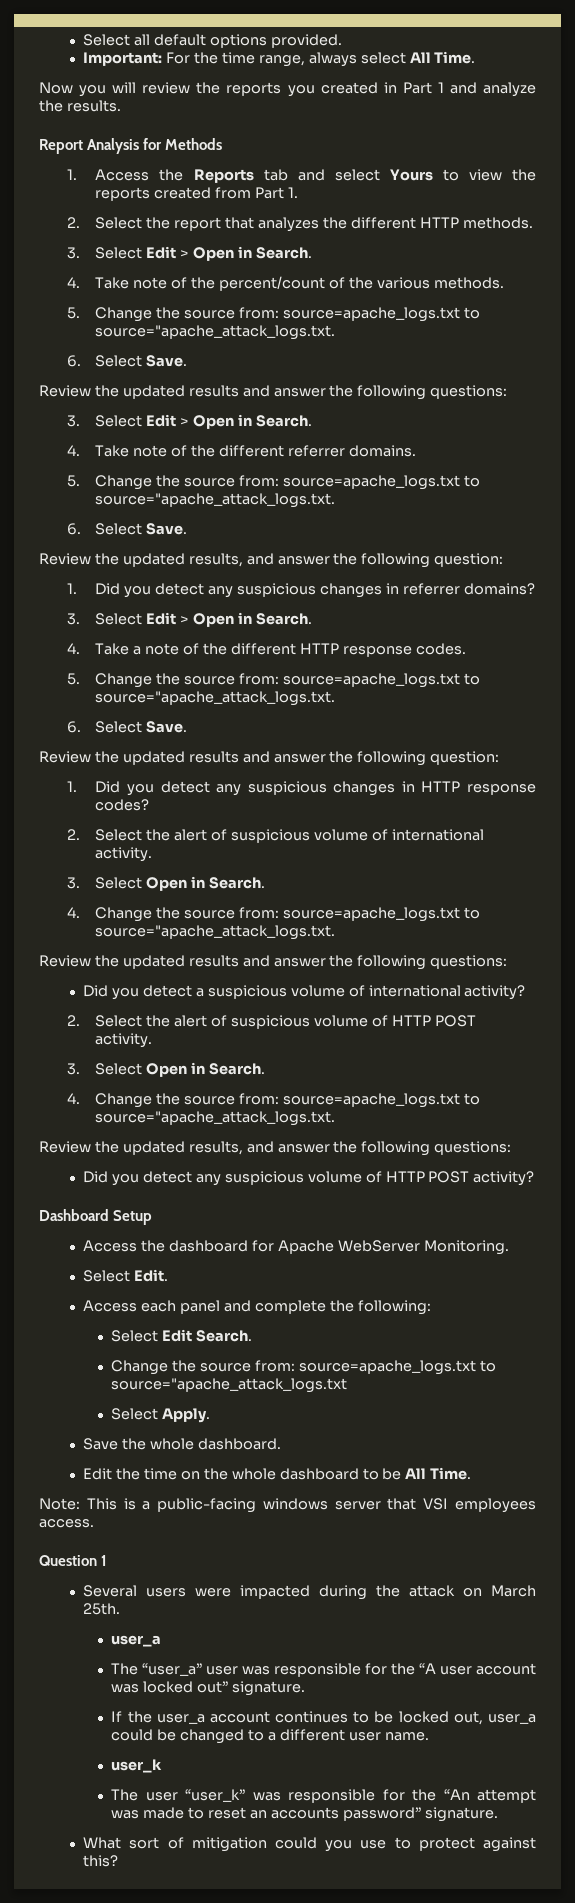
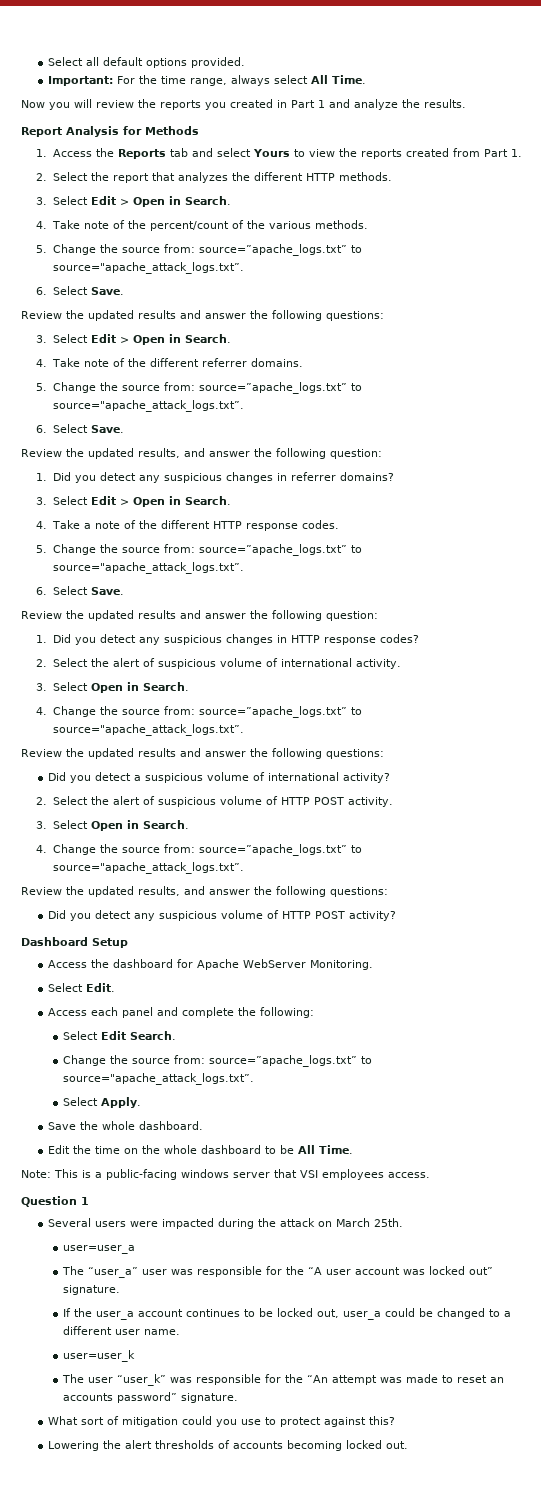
  4. Take note of the percent/count of the various methods.
- 5. Change the source from: source=apache_logs.txt to source="apache_attack_logs.txt.
+ 5. Change the source from: source=”apache_logs.txt” to source="apache_attack_logs.txt”.
  4. Take note of the different referrer domains.
- 5. Change the source from: source=apache_logs.txt to source="apache_attack_logs.txt.
+ 5. Change the source from: source=”apache_logs.txt” to source="apache_attack_logs.txt”.
  4. Take a note of the different HTTP response codes.
- 5. Change the source from: source=apache_logs.txt to source="apache_attack_logs.txt.
+ 5. Change the source from: source=”apache_logs.txt” to source="apache_attack_logs.txt”.
  2. Select the alert of suspicious volume of international activity.
  3. Select Open in Search.
- 4. Change the source from: source=apache_logs.txt to source="apache_attack_logs.txt.
+ 4. Change the source from: source=”apache_logs.txt” to source="apache_attack_logs.txt”.
  2. Select the alert of suspicious volume of HTTP POST activity.
  3. Select Open in Search.
- 4. Change the source from: source=apache_logs.txt to source="apache_attack_logs.txt.
+ 4. Change the source from: source=”apache_logs.txt” to source="apache_attack_logs.txt”.
  Select Edit Search.
- Change the source from: source=apache_logs.txt to source="apache_attack_logs.txt
+ Change the source from: source=”apache_logs.txt” to source="apache_attack_logs.txt”.
  Several users were impacted during the attack on March 25th.
- user_a
+ user=user_a
- user_k
+ user=user_k
+ Lowering the alert thresholds of accounts becoming locked out.

